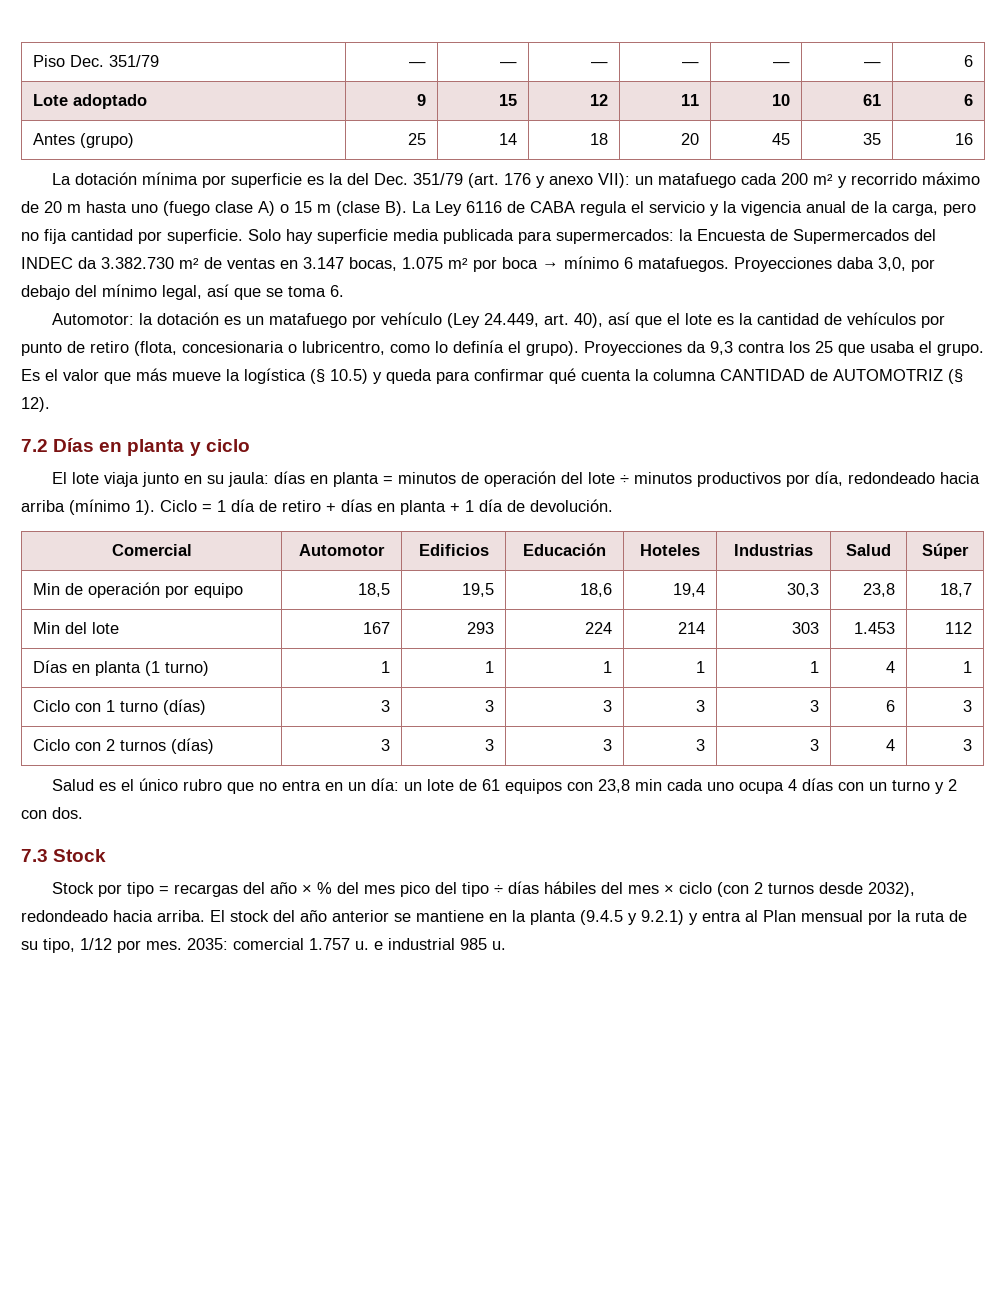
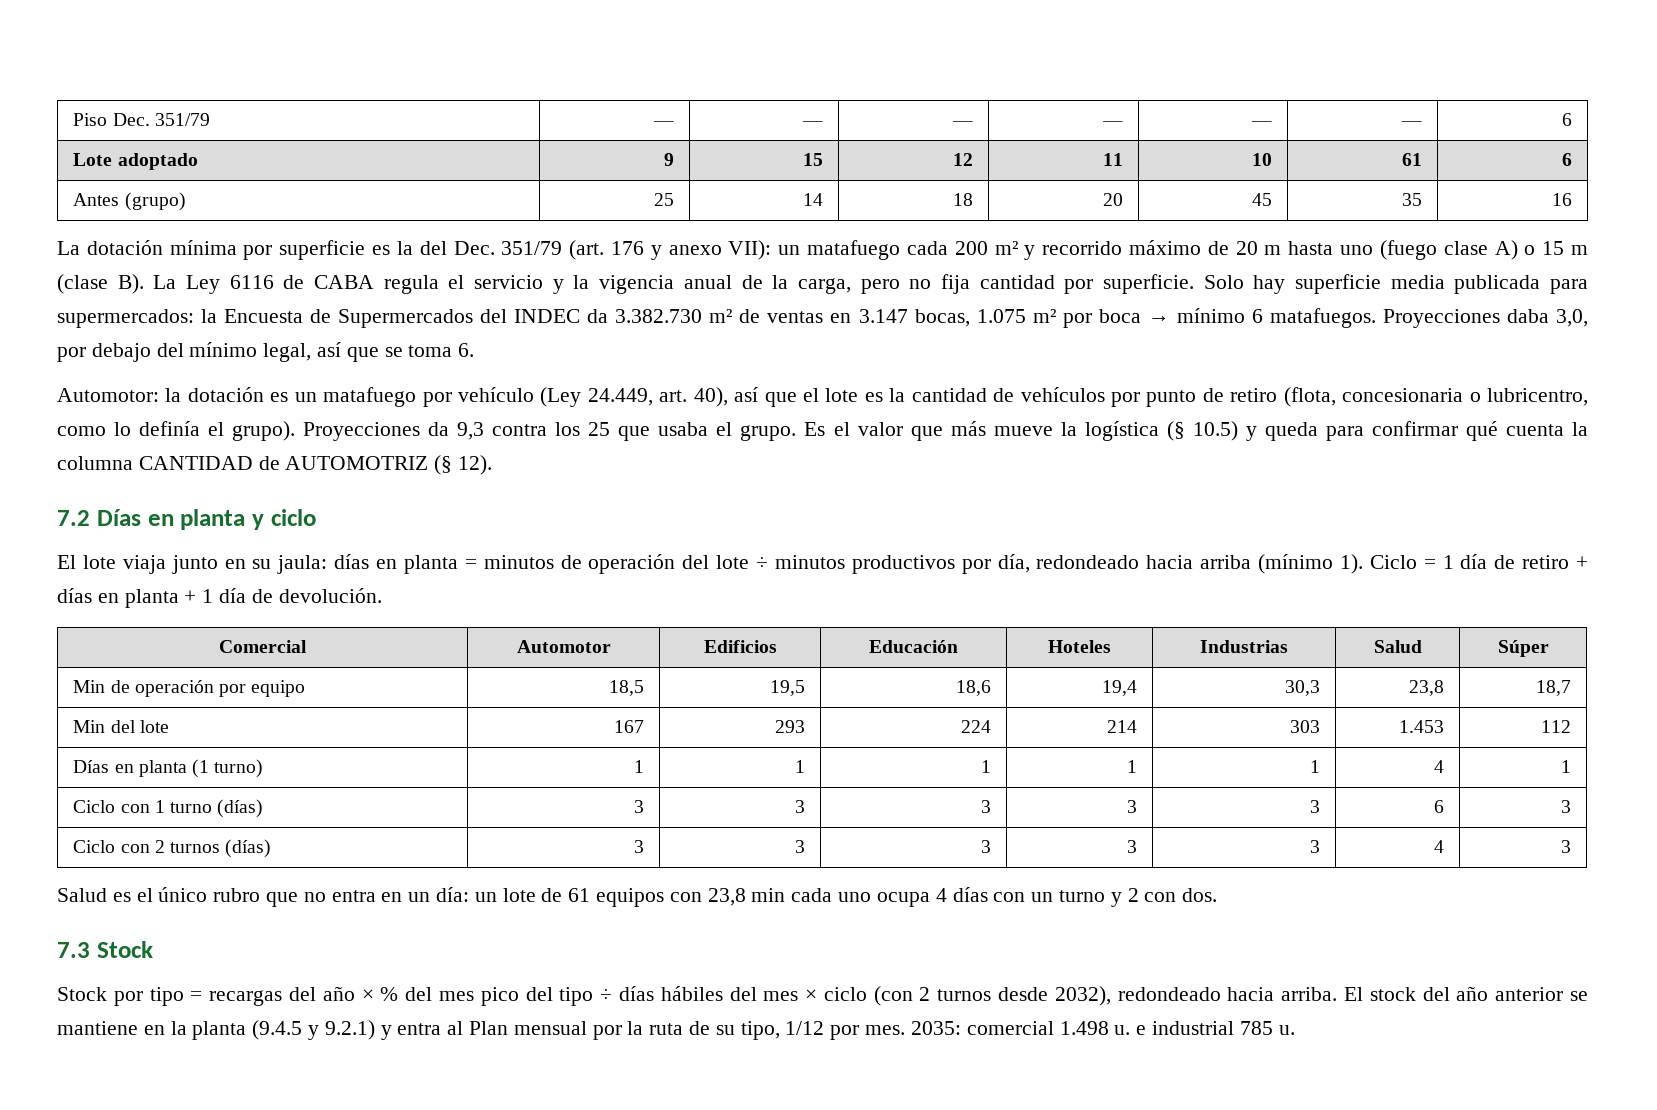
- 2035: comercial 1.757 u. e industrial 985 u.
+ 2035: comercial 1.498 u. e industrial 785 u.

